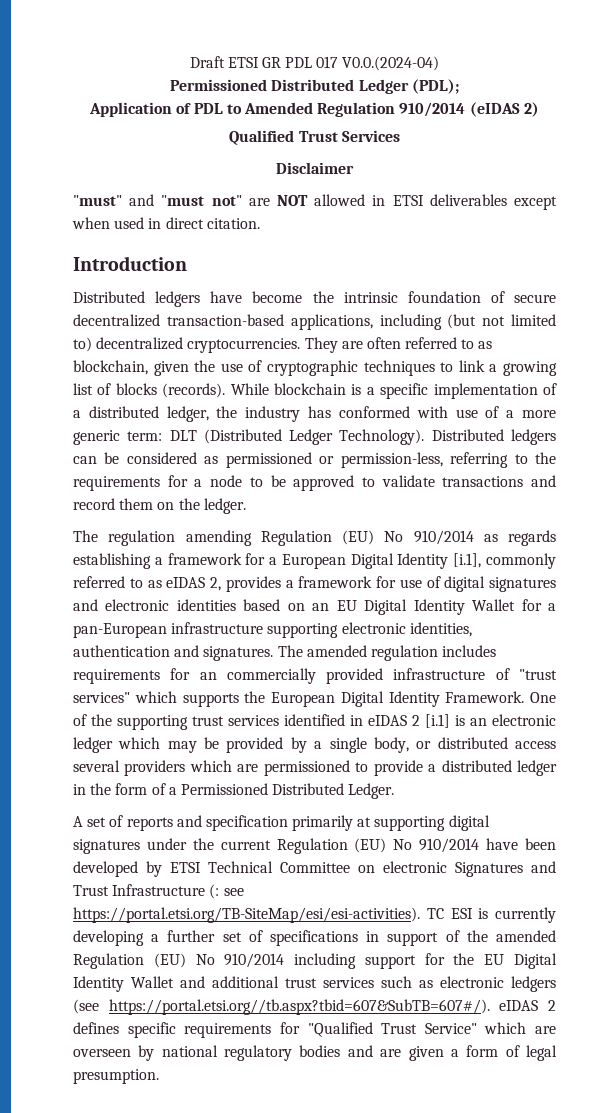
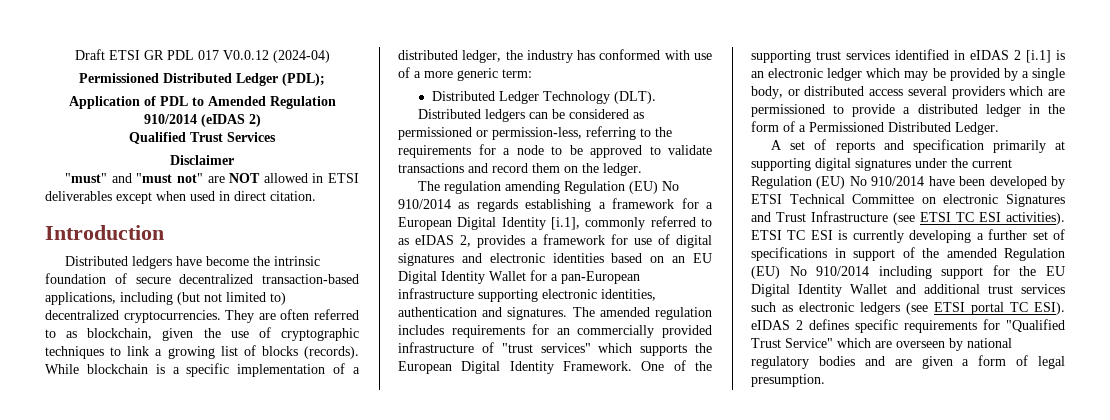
- Draft ETSI GR PDL 017 V0.0.(2024-04)
+ Draft ETSI GR PDL 017 V0.0.12 (2024-04)
- While blockchain is a specific implementation of a distributed ledger, the industry has conformed with use of a more generic term: DLT (Distributed Ledger Technology). Distributed ledgers can be considered as permissioned or permission-less, referring to the requirements for a node to be approved to validate transactions and record them on the ledger.
+ While blockchain is a specific implementation of a distributed ledger, the industry has conformed with use of a more generic term:
+ Distributed Ledger Technology (DLT).
+ Distributed ledgers can be considered as permissioned or permission-less, referring to the requirements for a node to be approved to validate transactions and record them on the ledger.
- A set of reports and specification primarily at supporting digital signatures under the current Regulation (EU) No 910/2014 have been developed by ETSI Technical Committee on electronic Signatures and Trust Infrastructure (: see https://portal.etsi.org/TB-SiteMap/esi/esi-activities). TC ESI is currently developing a further set of specifications in support of the amended Regulation (EU) No 910/2014 including support for the EU Digital Identity Wallet and additional trust services such as electronic ledgers (see https://portal.etsi.org//tb.aspx?tbid=607&SubTB=607#/). eIDAS 2 defines specific requirements for "Qualified Trust Service" which are overseen by national regulatory bodies and are given a form of legal presumption.
+ A set of reports and specification primarily at supporting digital signatures under the current Regulation (EU) No 910/2014 have been developed by ETSI Technical Committee on electronic Signatures and Trust Infrastructure (see ETSI TC ESI activities). ETSI TC ESI is currently developing a further set of specifications in support of the amended Regulation (EU) No 910/2014 including support for the EU Digital Identity Wallet and additional trust services such as electronic ledgers (see ETSI portal TC ESI). eIDAS 2 defines specific requirements for "Qualified Trust Service" which are overseen by national regulatory bodies and are given a form of legal presumption.

